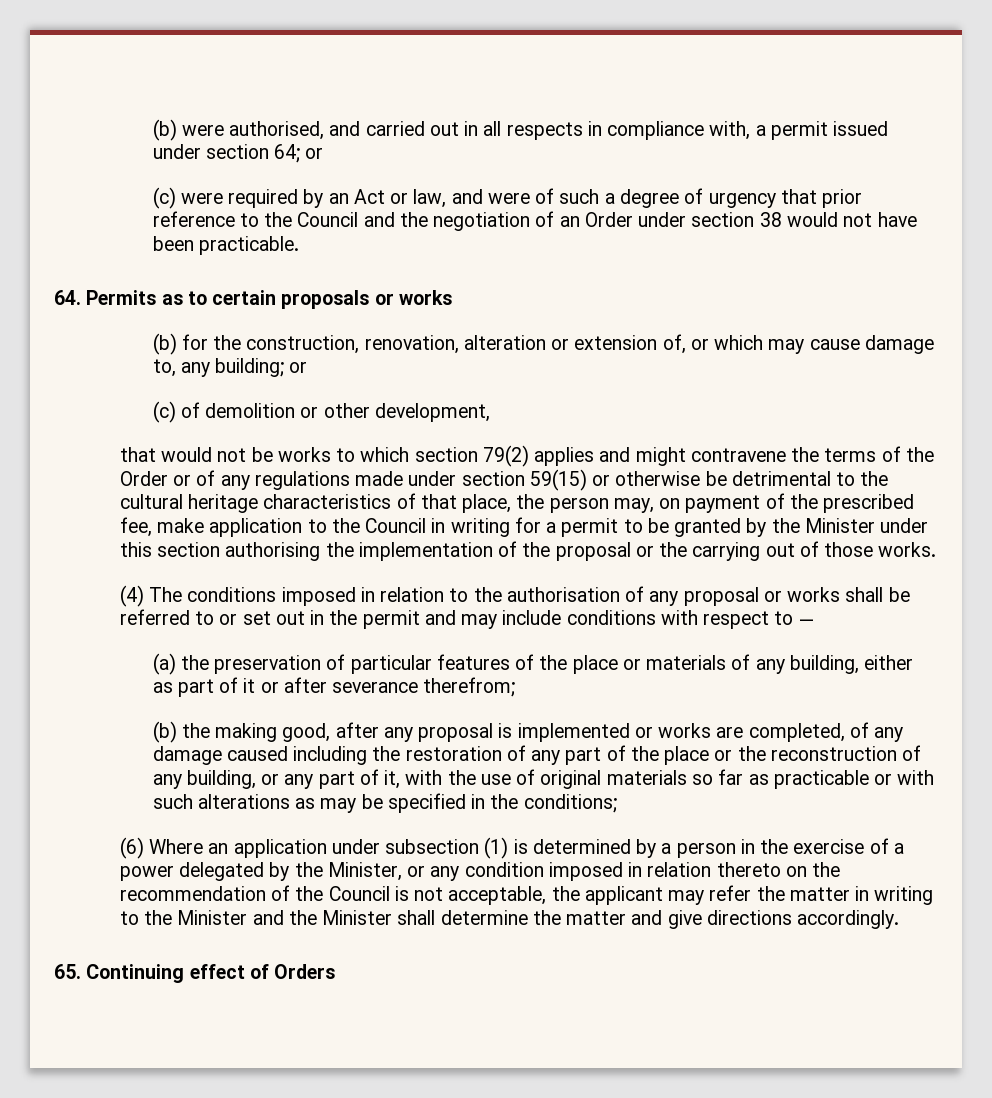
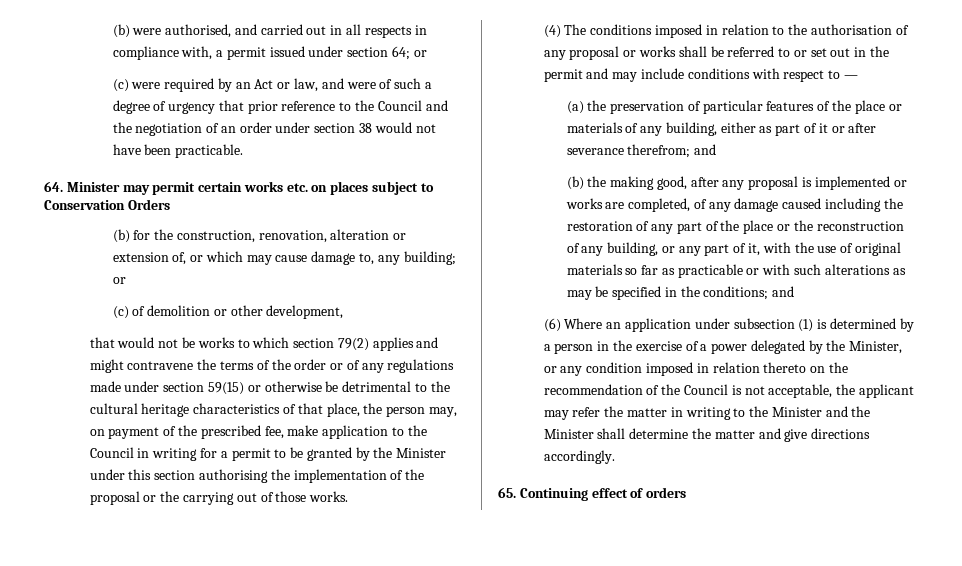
- (c) were required by an Act or law, and were of such a degree of urgency that prior reference to the Council and the negotiation of an Order under section 38 would not have been practicable.
+ (c) were required by an Act or law, and were of such a degree of urgency that prior reference to the Council and the negotiation of an order under section 38 would not have been practicable.
- 64. Permits as to certain proposals or works
+ 64. Minister may permit certain works etc. on places subject to Conservation Orders
- that would not be works to which section 79(2) applies and might contravene the terms of the Order or of any regulations made under section 59(15) or otherwise be detrimental to the cultural heritage characteristics of that place, the person may, on payment of the prescribed fee, make application to the Council in writing for a permit to be granted by the Minister under this section authorising the implementation of the proposal or the carrying out of those works.
+ that would not be works to which section 79(2) applies and might contravene the terms of the order or of any regulations made under section 59(15) or otherwise be detrimental to the cultural heritage characteristics of that place, the person may, on payment of the prescribed fee, make application to the Council in writing for a permit to be granted by the Minister under this section authorising the implementation of the proposal or the carrying out of those works.
- (a) the preservation of particular features of the place or materials of any building, either as part of it or after severance therefrom;
+ (a) the preservation of particular features of the place or materials of any building, either as part of it or after severance therefrom; and
- (b) the making good, after any proposal is implemented or works are completed, of any damage caused including the restoration of any part of the place or the reconstruction of any building, or any part of it, with the use of original materials so far as practicable or with such alterations as may be specified in the conditions;
+ (b) the making good, after any proposal is implemented or works are completed, of any damage caused including the restoration of any part of the place or the reconstruction of any building, or any part of it, with the use of original materials so far as practicable or with such alterations as may be specified in the conditions; and
- 65. Continuing effect of Orders
+ 65. Continuing effect of orders

